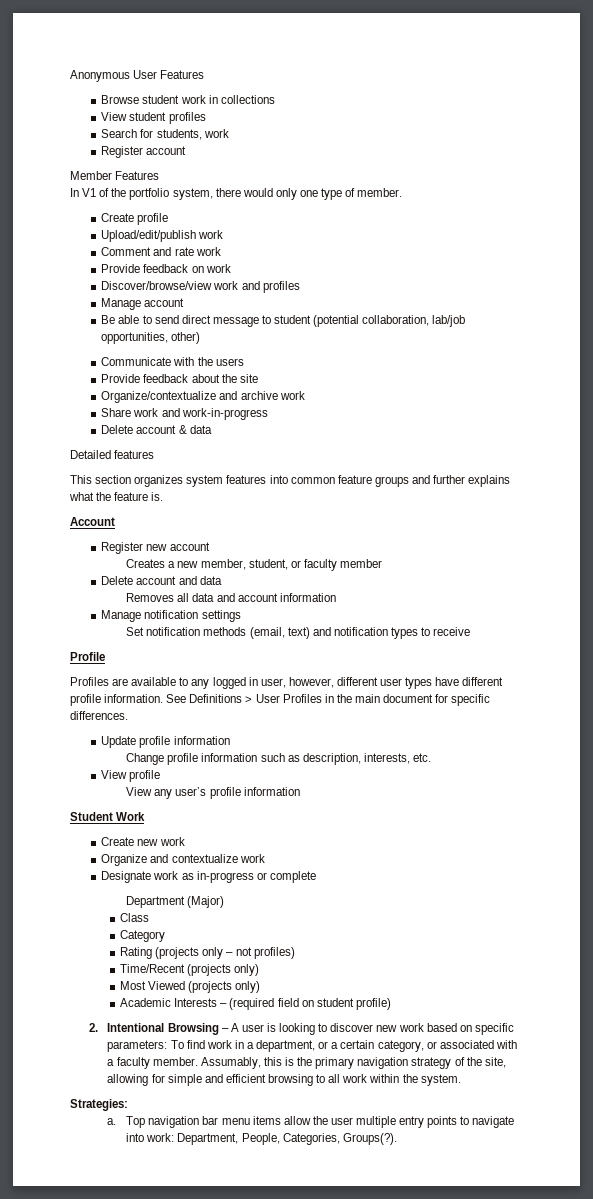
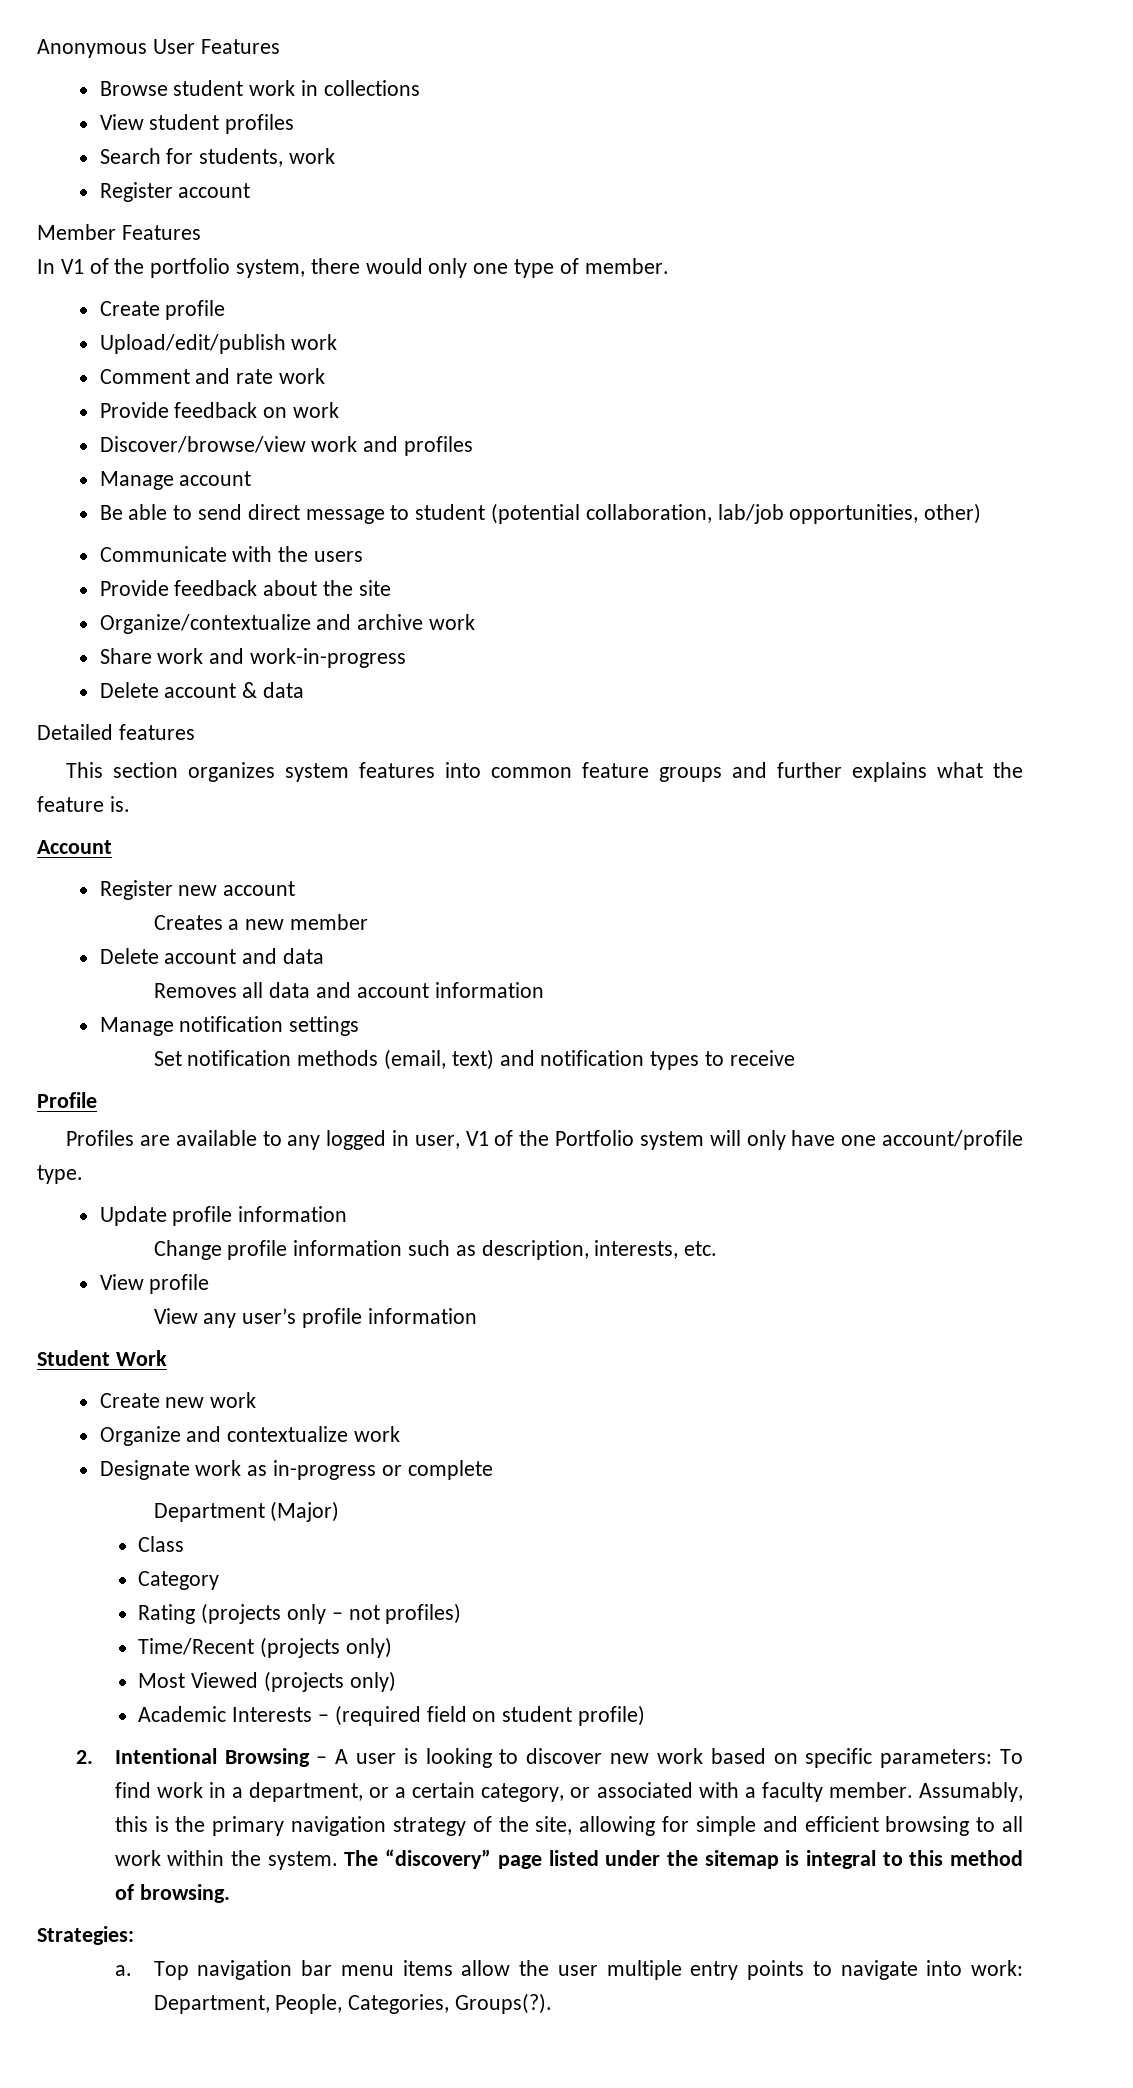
- Creates a new member, student, or faculty member
+ Creates a new member
- Profiles are available to any logged in user, however, different user types have different profile information. See Definitions > User Profiles in the main document for specific differences.
+ Profiles are available to any logged in user, V1 of the Portfolio system will only have one account/profile type.
+ The “discovery” page listed under the sitemap is integral to this method of browsing.

